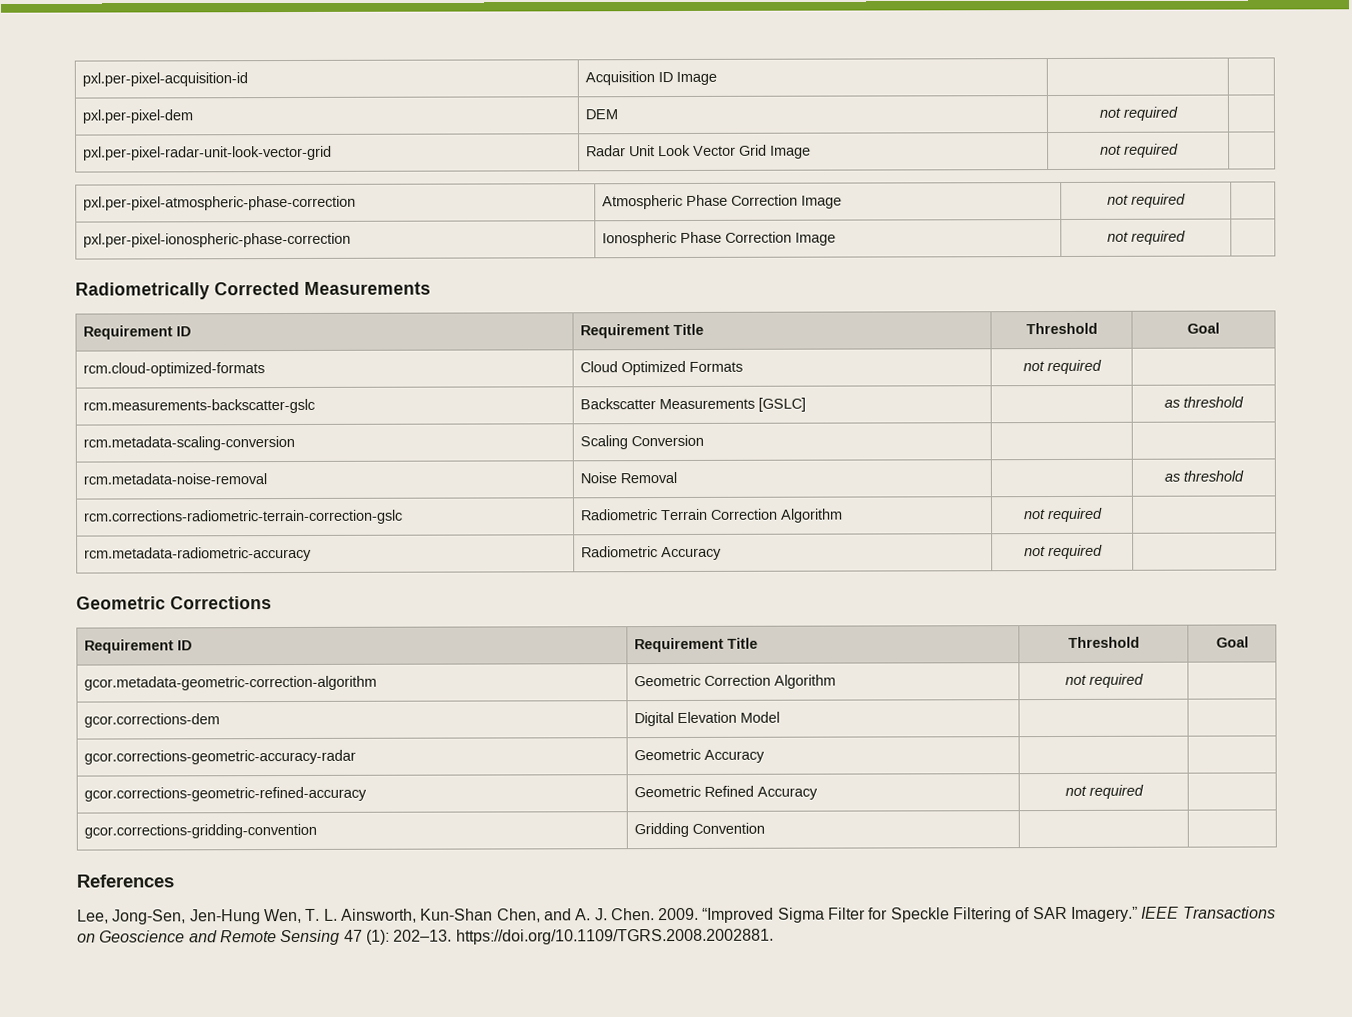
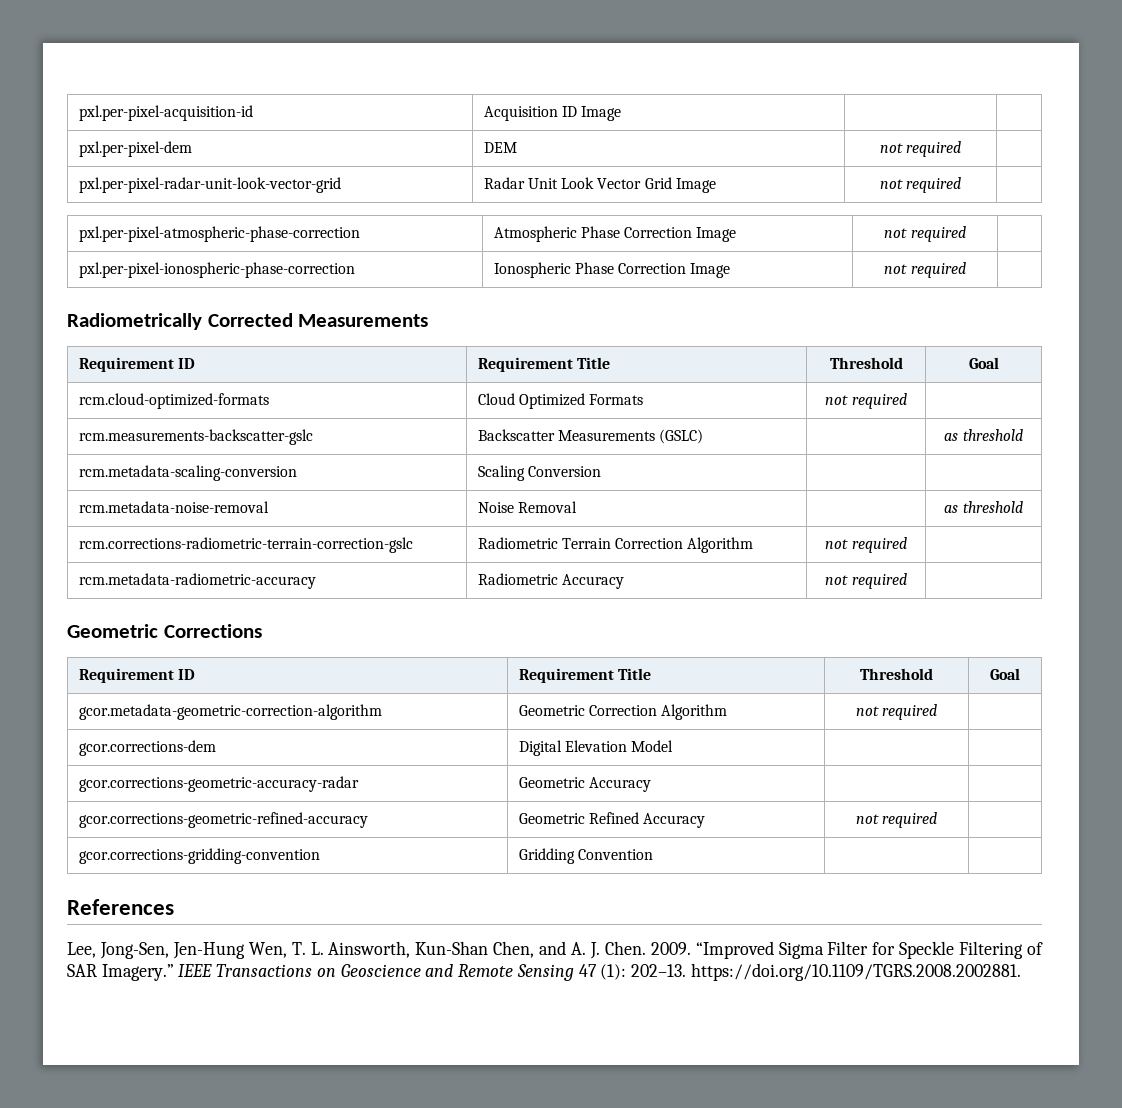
- rcm.measurements-backscatter-gslc | Backscatter Measurements [GSLC] | | as threshold
+ rcm.measurements-backscatter-gslc | Backscatter Measurements (GSLC) | | as threshold

